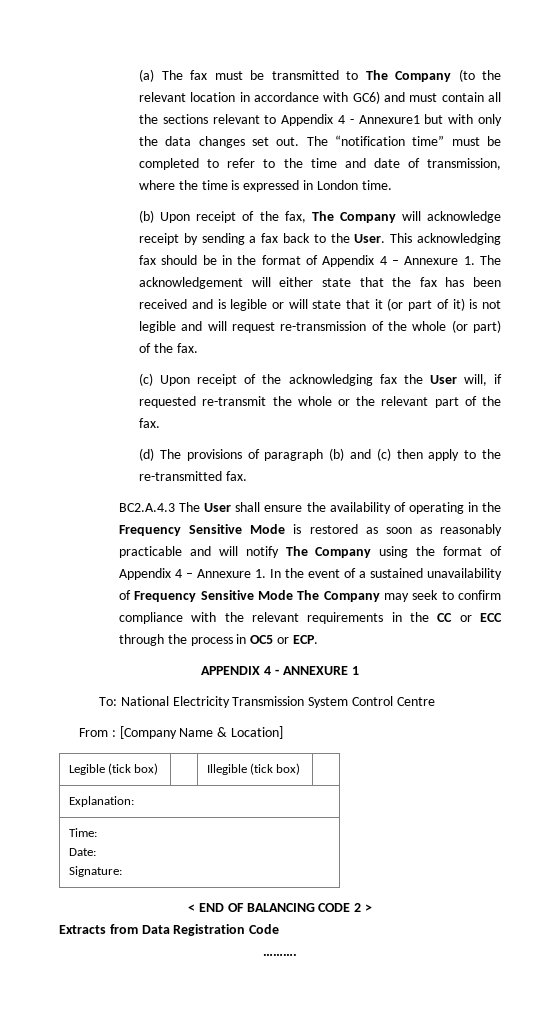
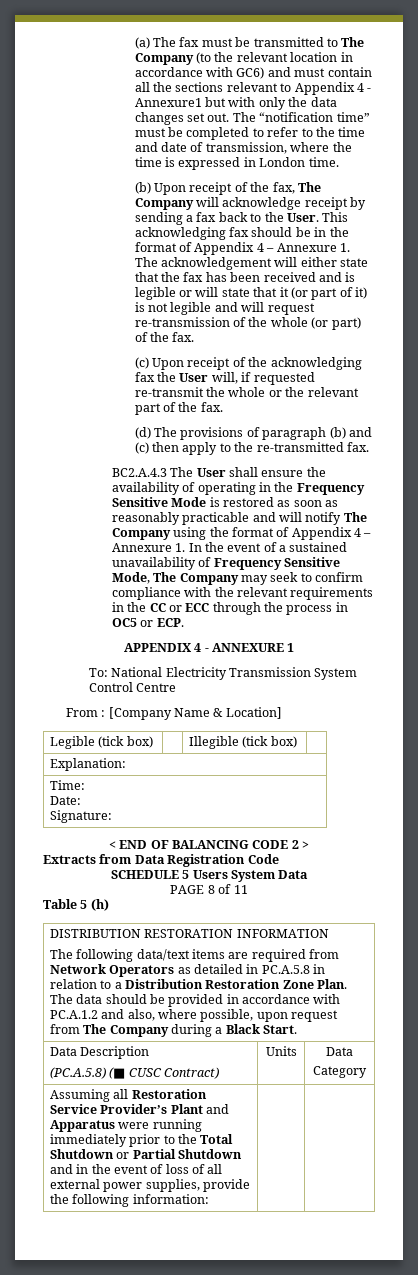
- BC2.A.4.3 The User shall ensure the availability of operating in the Frequency Sensitive Mode is restored as soon as reasonably practicable and will notify The Company using the format of Appendix 4 – Annexure 1. In the event of a sustained unavailability of Frequency Sensitive Mode The Company may seek to confirm compliance with the relevant requirements in the CC or ECC through the process in OC5 or ECP.
+ BC2.A.4.3 The User shall ensure the availability of operating in the Frequency Sensitive Mode is restored as soon as reasonably practicable and will notify The Company using the format of Appendix 4 – Annexure 1. In the event of a sustained unavailability of Frequency Sensitive Mode, The Company may seek to confirm compliance with the relevant requirements in the CC or ECC through the process in OC5 or ECP.
- ……….
+ SCHEDULE 5 Users System Data
+ PAGE 8 of 11
+ Table 5 (h)
+ DISTRIBUTION RESTORATION INFORMATION
+ The following data/text items are required from Network Operators as detailed in PC.A.5.8 in relation to a Distribution Restoration Zone Plan. The data should be provided in accordance with PC.A.1.2 and also, where possible, upon request from The Company during a Black Start.
+ Data Description
+ (PC.A.5.8) (■ CUSC Contract) | Units | Data
+ Category
+ Assuming all Restoration Service Provider’s Plant and Apparatus were running immediately prior to the Total Shutdown or Partial Shutdown and in the event of loss of all external power supplies, provide the following information: | |

